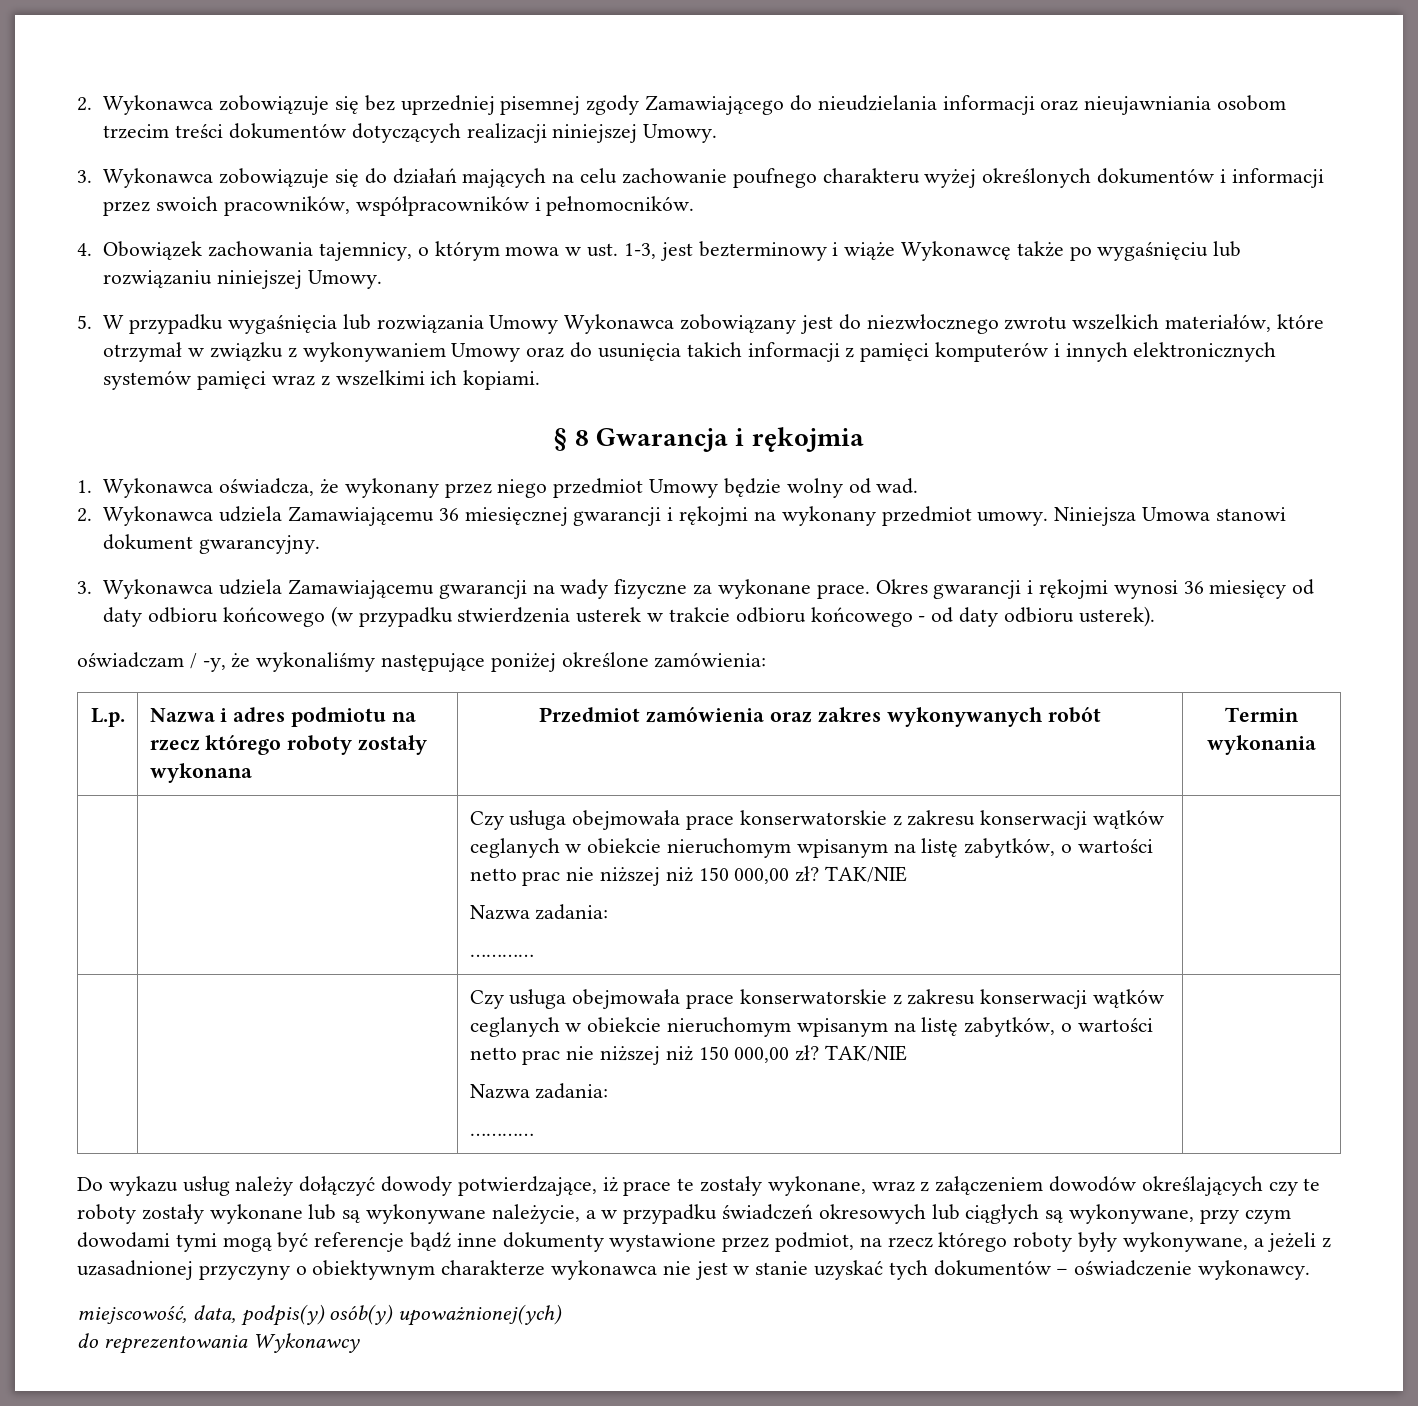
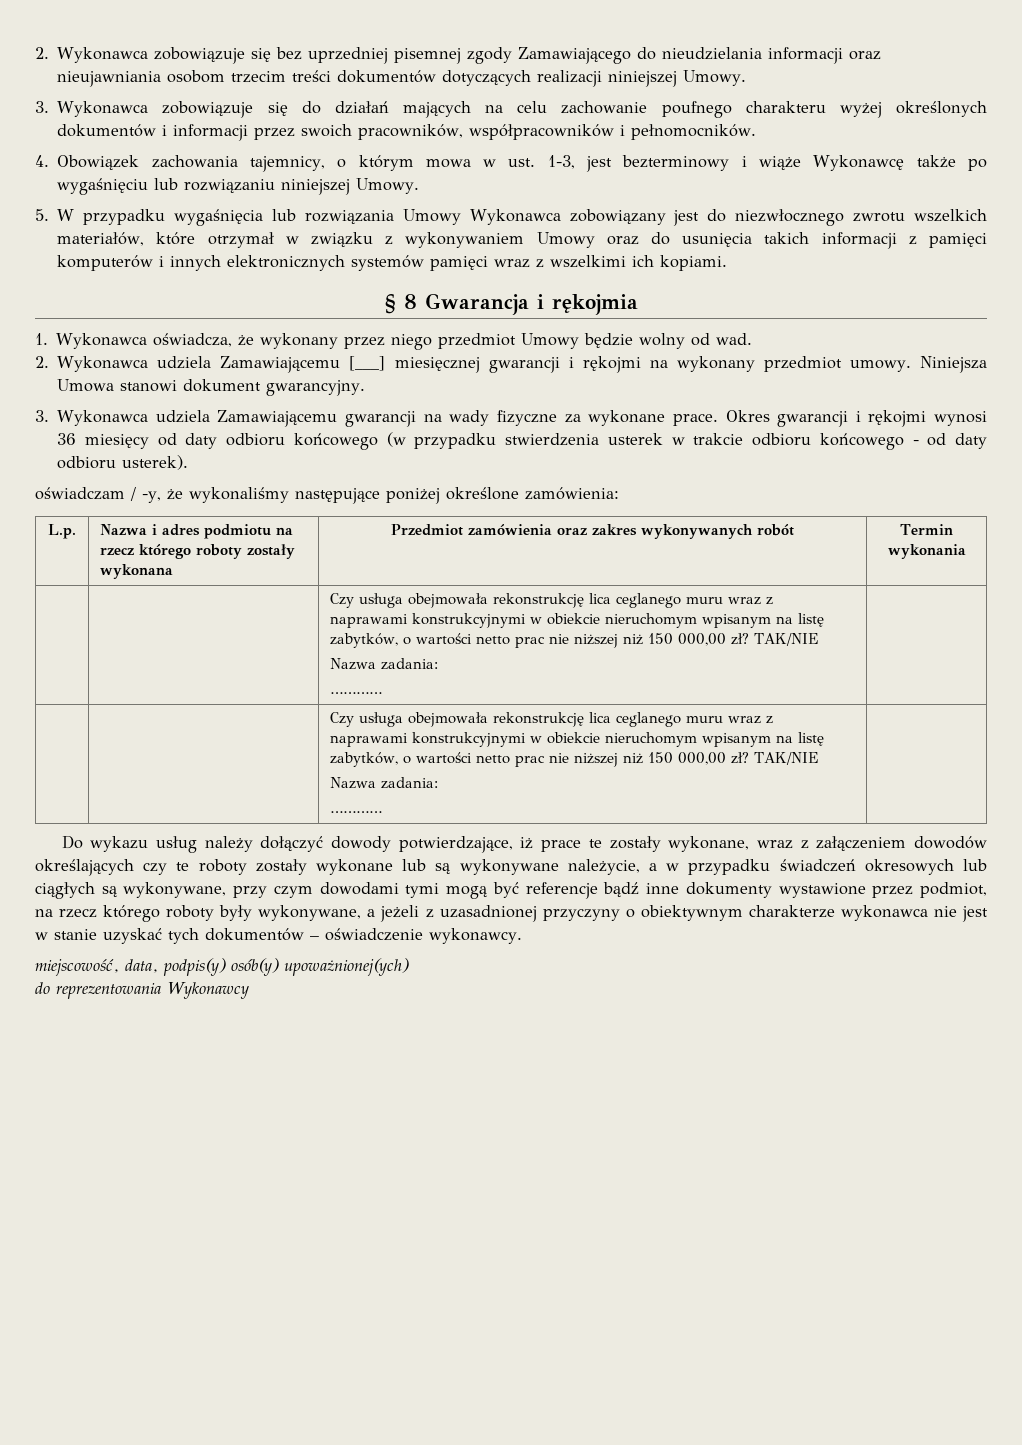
- 2. Wykonawca udziela Zamawiającemu 36 miesięcznej gwarancji i rękojmi na wykonany przedmiot umowy.
+ 2. Wykonawca udziela Zamawiającemu [___] miesięcznej gwarancji i rękojmi na wykonany przedmiot umowy.
  L.p. | Nazwa i adres podmiotu na rzecz którego roboty zostały wykonana | Przedmiot zamówienia oraz zakres wykonywanych robót | Termin wykonania
- | | Czy usługa obejmowała prace konserwatorskie z zakresu konserwacji wątków ceglanych w obiekcie nieruchomym wpisanym na listę zabytków, o wartości netto prac nie niższej niż 150 000,00 zł? TAK/NIE
+ | | Czy usługa obejmowała rekonstrukcję lica ceglanego muru wraz z naprawami konstrukcyjnymi w obiekcie nieruchomym wpisanym na listę zabytków, o wartości netto prac nie niższej niż 150 000,00 zł? TAK/NIE
  Nazwa zadania:
  ………… |
- | | Czy usługa obejmowała prace konserwatorskie z zakresu konserwacji wątków ceglanych w obiekcie nieruchomym wpisanym na listę zabytków, o wartości netto prac nie niższej niż 150 000,00 zł? TAK/NIE
+ | | Czy usługa obejmowała rekonstrukcję lica ceglanego muru wraz z naprawami konstrukcyjnymi w obiekcie nieruchomym wpisanym na listę zabytków, o wartości netto prac nie niższej niż 150 000,00 zł? TAK/NIE

